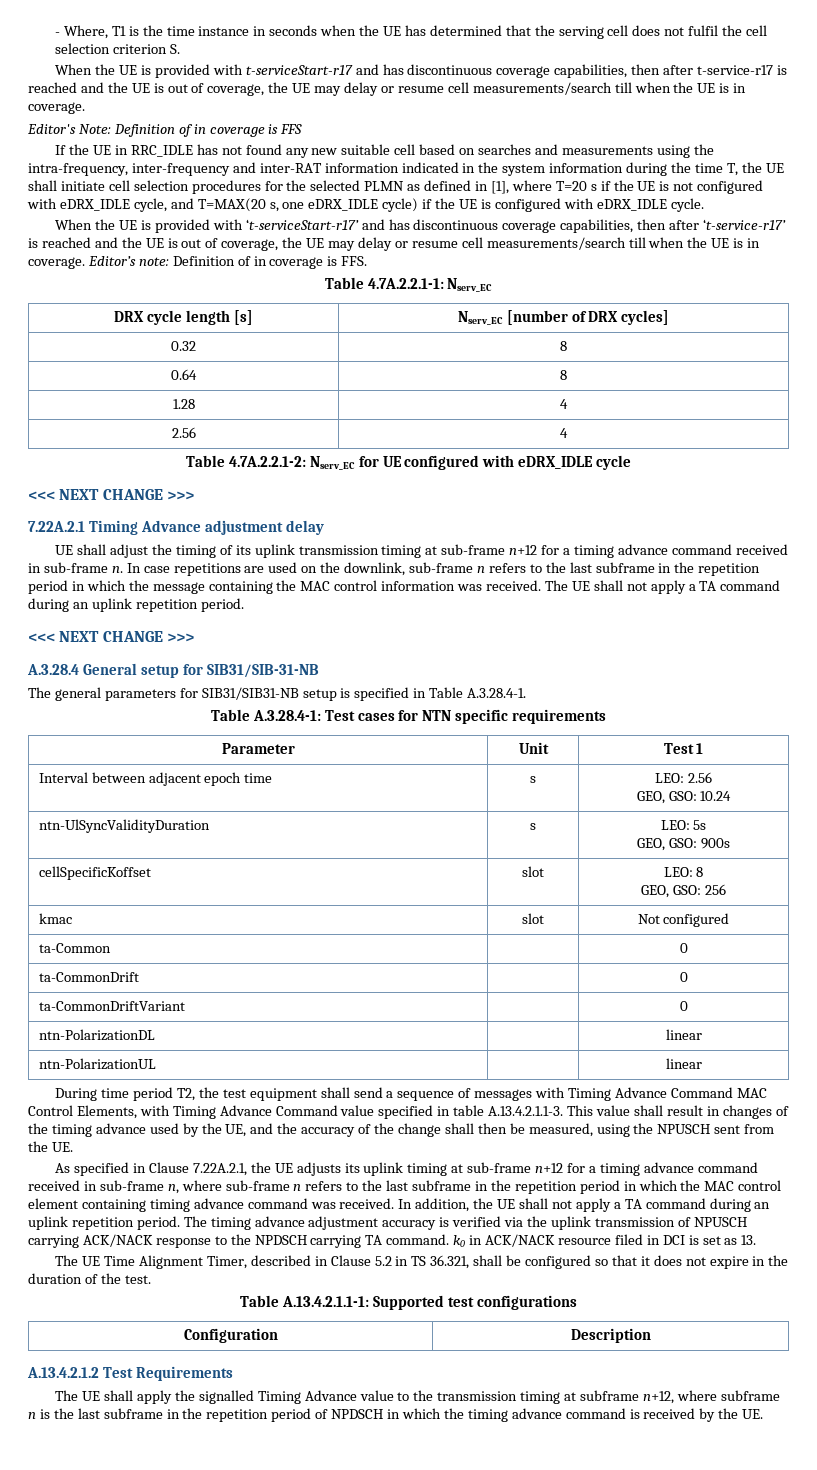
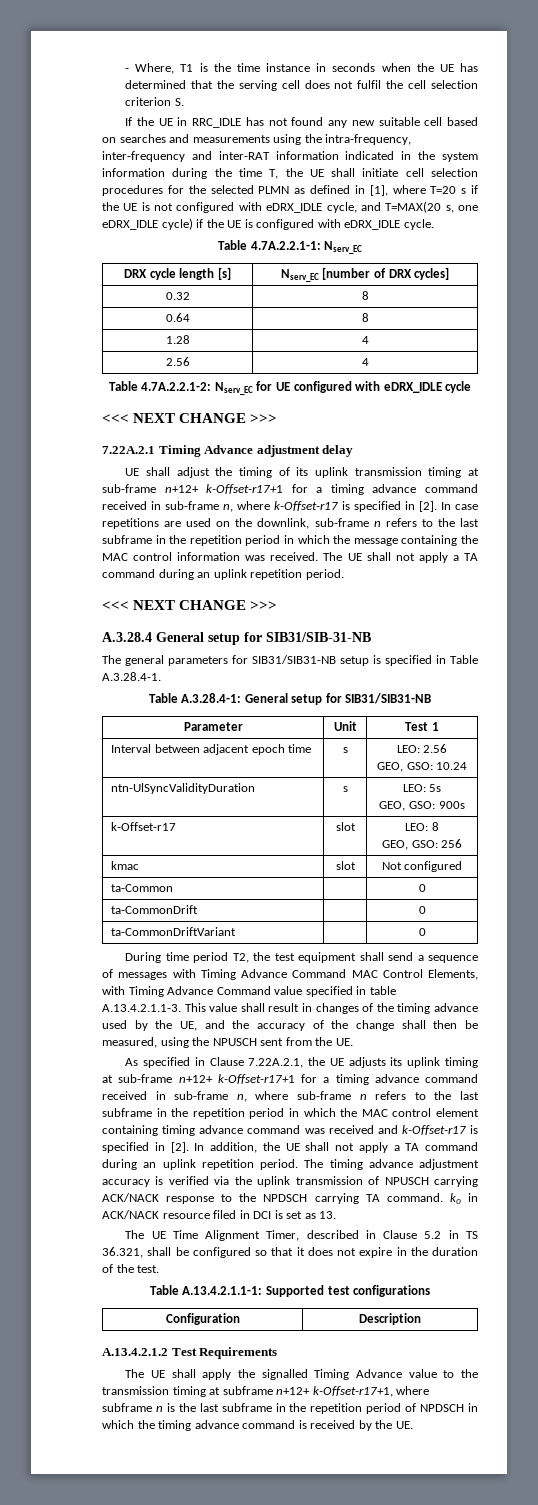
- When the UE is provided with t-serviceStart-r17 and has discontinuous coverage capabilities, then after t-service-r17 is reached and the UE is out of coverage, the UE may delay or resume cell measurements/search till when the UE is in coverage.
- Editor's Note: Definition of in coverage is FFS
- When the UE is provided with ‘t-serviceStart-r17’ and has discontinuous coverage capabilities, then after ‘t-service-r17’ is reached and the UE is out of coverage, the UE may delay or resume cell measurements/search till when the UE is in coverage. Editor’s note: Definition of in coverage is FFS.
- UE shall adjust the timing of its uplink transmission timing at sub-frame n+12 for a timing advance command received in sub-frame n.
+ UE shall adjust the timing of its uplink transmission timing at sub-frame n+12+ k-Offset-r17+1 for a timing advance command received in sub-frame n, where k-Offset-r17 is specified in [2].
- Table A.3.28.4-1: Test cases for NTN specific requirements
+ Table A.3.28.4-1: General setup for SIB31/SIB31-NB
- cellSpecificKoffset | slot | LEO: 8
+ k-Offset-r17 | slot | LEO: 8
- ntn-PolarizationDL | | linear
- ntn-PolarizationUL | | linear
- As specified in Clause 7.22A.2.1, the UE adjusts its uplink timing at sub-frame n+12 for a timing advance command received in sub-frame n, where sub-frame n refers to the last subframe in the repetition period in which the MAC control element containing timing advance command was received.
+ As specified in Clause 7.22A.2.1, the UE adjusts its uplink timing at sub-frame n+12+ k-Offset-r17+1 for a timing advance command received in sub-frame n, where sub-frame n refers to the last subframe in the repetition period in which the MAC control element containing timing advance command was received and k-Offset-r17 is specified in [2].
- The UE shall apply the signalled Timing Advance value to the transmission timing at subframe n+12, where subframe n is the last subframe in the repetition period of NPDSCH in which the timing advance command is received by the UE.
+ The UE shall apply the signalled Timing Advance value to the transmission timing at subframe n+12+ k-Offset-r17+1, where subframe n is the last subframe in the repetition period of NPDSCH in which the timing advance command is received by the UE.

